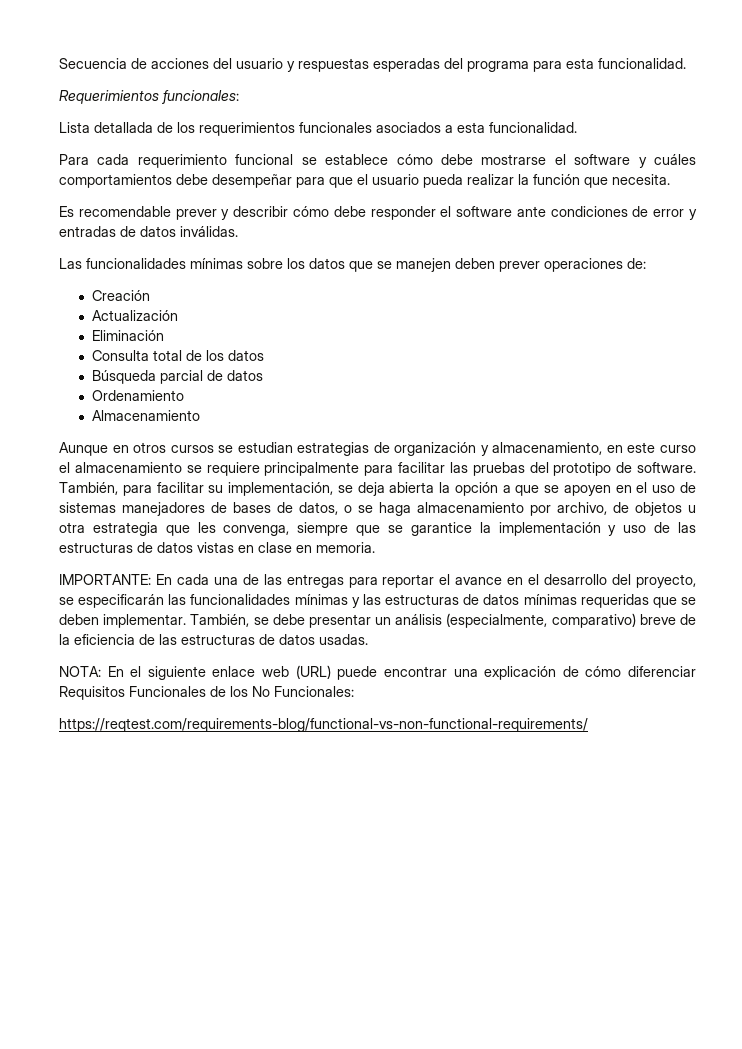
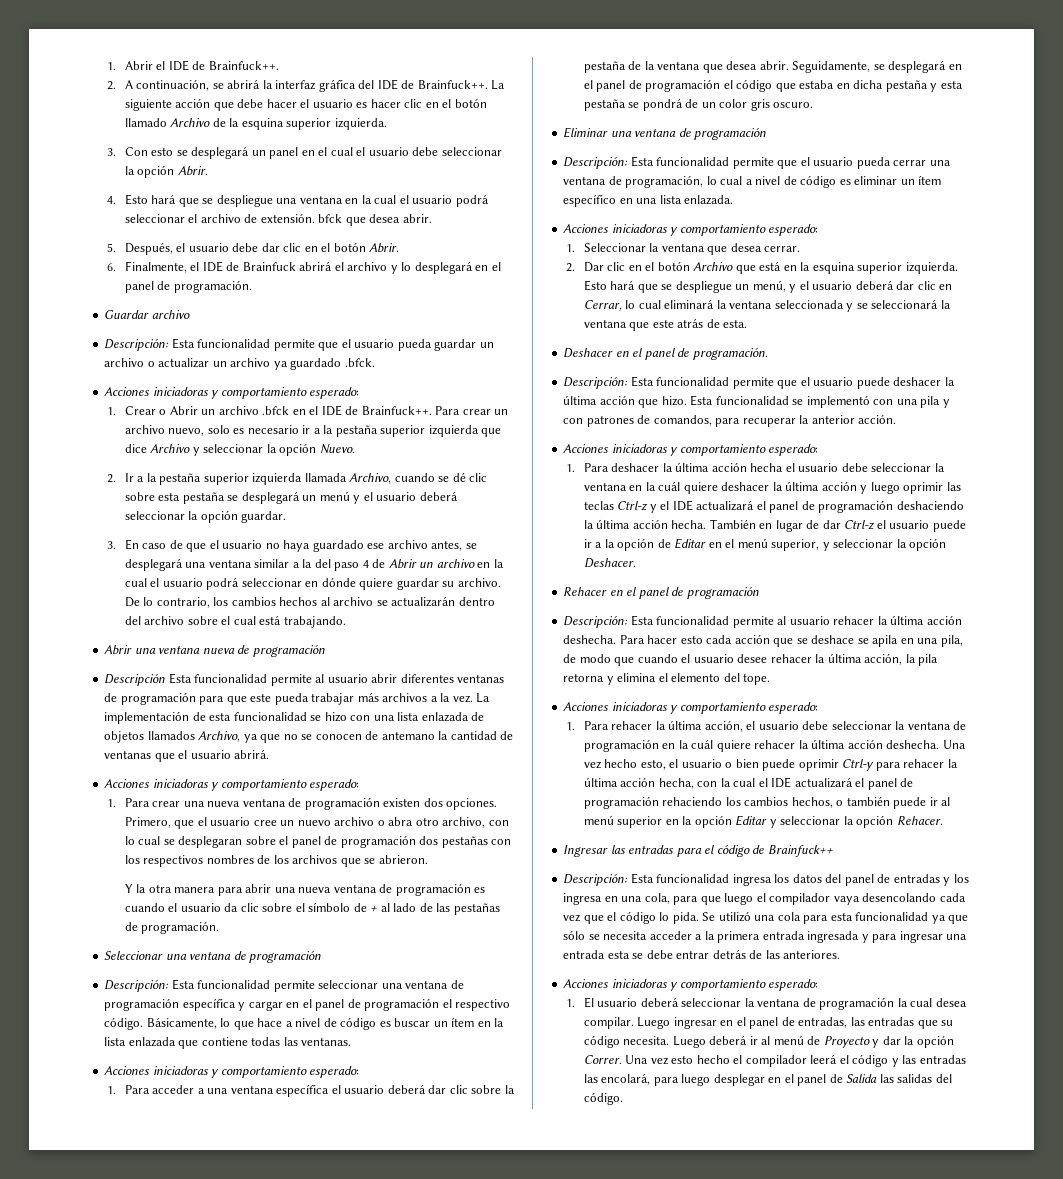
- Secuencia de acciones del usuario y respuestas esperadas del programa para esta funcionalidad.
- Requerimientos funcionales:
- Lista detallada de los requerimientos funcionales asociados a esta funcionalidad.
- Para cada requerimiento funcional se establece cómo debe mostrarse el software y cuáles comportamientos debe desempeñar para que el usuario pueda realizar la función que necesita.
- Es recomendable prever y describir cómo debe responder el software ante condiciones de error y entradas de datos inválidas.
- Las funcionalidades mínimas sobre los datos que se manejen deben prever operaciones de:
- Creación
- Actualización
- Eliminación
- Consulta total de los datos
- Búsqueda parcial de datos
- Ordenamiento
- Almacenamiento
- Aunque en otros cursos se estudian estrategias de organización y almacenamiento, en este curso el almacenamiento se requiere principalmente para facilitar las pruebas del prototipo de software. También, para facilitar su implementación, se deja abierta la opción a que se apoyen en el uso de sistemas manejadores de bases de datos, o se haga almacenamiento por archivo, de objetos u otra estrategia que les convenga, siempre que se garantice la implementación y uso de las estructuras de datos vistas en clase en memoria.
- IMPORTANTE: En cada una de las entregas para reportar el avance en el desarrollo del proyecto, se especificarán las funcionalidades mínimas y las estructuras de datos mínimas requeridas que se deben implementar. También, se debe presentar un análisis (especialmente, comparativo) breve de la eficiencia de las estructuras de datos usadas.
- NOTA: En el siguiente enlace web (URL) puede encontrar una explicación de cómo diferenciar Requisitos Funcionales de los No Funcionales:
- https://reqtest.com/requirements-blog/functional-vs-non-functional-requirements/
+ 1. Abrir el IDE de Brainfuck++.
+ 2. A continuación, se abrirá la interfaz gráfica del IDE de Brainfuck++. La siguiente acción que debe hacer el usuario es hacer clic en el botón llamado Archivo de la esquina superior izquierda.
+ 3. Con esto se desplegará un panel en el cual el usuario debe seleccionar la opción Abrir.
+ 4. Esto hará que se despliegue una ventana en la cual el usuario podrá seleccionar el archivo de extensión. bfck que desea abrir.
+ 5. Después, el usuario debe dar clic en el botón Abrir.
+ 6. Finalmente, el IDE de Brainfuck abrirá el archivo y lo desplegará en el panel de programación.
+ Guardar archivo
+ Descripción: Esta funcionalidad permite que el usuario pueda guardar un archivo o actualizar un archivo ya guardado .bfck.
+ Acciones iniciadoras y comportamiento esperado:
+ 1. Crear o Abrir un archivo .bfck en el IDE de Brainfuck++. Para crear un archivo nuevo, solo es necesario ir a la pestaña superior izquierda que dice Archivo y seleccionar la opción Nuevo.
+ 2. Ir a la pestaña superior izquierda llamada Archivo, cuando se dé clic sobre esta pestaña se desplegará un menú y el usuario deberá seleccionar la opción guardar.
+ 3. En caso de que el usuario no haya guardado ese archivo antes, se desplegará una ventana similar a la del paso 4 de Abrir un archivo en la cual el usuario podrá seleccionar en dónde quiere guardar su archivo. De lo contrario, los cambios hechos al archivo se actualizarán dentro del archivo sobre el cual está trabajando.
+ Abrir una ventana nueva de programación
+ Descripción Esta funcionalidad permite al usuario abrir diferentes ventanas de programación para que este pueda trabajar más archivos a la vez. La implementación de esta funcionalidad se hizo con una lista enlazada de objetos llamados Archivo, ya que no se conocen de antemano la cantidad de ventanas que el usuario abrirá.
+ Acciones iniciadoras y comportamiento esperado:
+ 1. Para crear una nueva ventana de programación existen dos opciones. Primero, que el usuario cree un nuevo archivo o abra otro archivo, con lo cual se desplegaran sobre el panel de programación dos pestañas con los respectivos nombres de los archivos que se abrieron.
+ Y la otra manera para abrir una nueva ventana de programación es cuando el usuario da clic sobre el símbolo de + al lado de las pestañas de programación.
+ Seleccionar una ventana de programación
+ Descripción: Esta funcionalidad permite seleccionar una ventana de programación específica y cargar en el panel de programación el respectivo código. Básicamente, lo que hace a nivel de código es buscar un ítem en la lista enlazada que contiene todas las ventanas.
+ Acciones iniciadoras y comportamiento esperado:
+ 1. Para acceder a una ventana específica el usuario deberá dar clic sobre la pestaña de la ventana que desea abrir. Seguidamente, se desplegará en el panel de programación el código que estaba en dicha pestaña y esta pestaña se pondrá de un color gris oscuro.
+ Eliminar una ventana de programación
+ Descripción: Esta funcionalidad permite que el usuario pueda cerrar una ventana de programación, lo cual a nivel de código es eliminar un ítem específico en una lista enlazada.
+ Acciones iniciadoras y comportamiento esperado:
+ 1. Seleccionar la ventana que desea cerrar.
+ 2. Dar clic en el botón Archivo que está en la esquina superior izquierda. Esto hará que se despliegue un menú, y el usuario deberá dar clic en Cerrar, lo cual eliminará la ventana seleccionada y se seleccionará la ventana que este atrás de esta.
+ Deshacer en el panel de programación.
+ Descripción: Esta funcionalidad permite que el usuario puede deshacer la última acción que hizo. Esta funcionalidad se implementó con una pila y con patrones de comandos, para recuperar la anterior acción.
+ Acciones iniciadoras y comportamiento esperado:
+ 1. Para deshacer la última acción hecha el usuario debe seleccionar la ventana en la cuál quiere deshacer la última acción y luego oprimir las teclas Ctrl-z y el IDE actualizará el panel de programación deshaciendo la última acción hecha. También en lugar de dar Ctrl-z el usuario puede ir a la opción de Editar en el menú superior, y seleccionar la opción Deshacer.
+ Rehacer en el panel de programación
+ Descripción: Esta funcionalidad permite al usuario rehacer la última acción deshecha. Para hacer esto cada acción que se deshace se apila en una pila, de modo que cuando el usuario desee rehacer la última acción, la pila retorna y elimina el elemento del tope.
+ Acciones iniciadoras y comportamiento esperado:
+ 1. Para rehacer la última acción, el usuario debe seleccionar la ventana de programación en la cuál quiere rehacer la última acción deshecha. Una vez hecho esto, el usuario o bien puede oprimir Ctrl-y para rehacer la última acción hecha, con la cual el IDE actualizará el panel de programación rehaciendo los cambios hechos, o también puede ir al menú superior en la opción Editar y seleccionar la opción Rehacer.
+ Ingresar las entradas para el código de Brainfuck++
+ Descripción: Esta funcionalidad ingresa los datos del panel de entradas y los ingresa en una cola, para que luego el compilador vaya desencolando cada vez que el código lo pida. Se utilizó una cola para esta funcionalidad ya que sólo se necesita acceder a la primera entrada ingresada y para ingresar una entrada esta se debe entrar detrás de las anteriores.
+ Acciones iniciadoras y comportamiento esperado:
+ 1. El usuario deberá seleccionar la ventana de programación la cual desea compilar. Luego ingresar en el panel de entradas, las entradas que su código necesita. Luego deberá ir al menú de Proyecto y dar la opción Correr. Una vez esto hecho el compilador leerá el código y las entradas las encolará, para luego desplegar en el panel de Salida las salidas del código.

